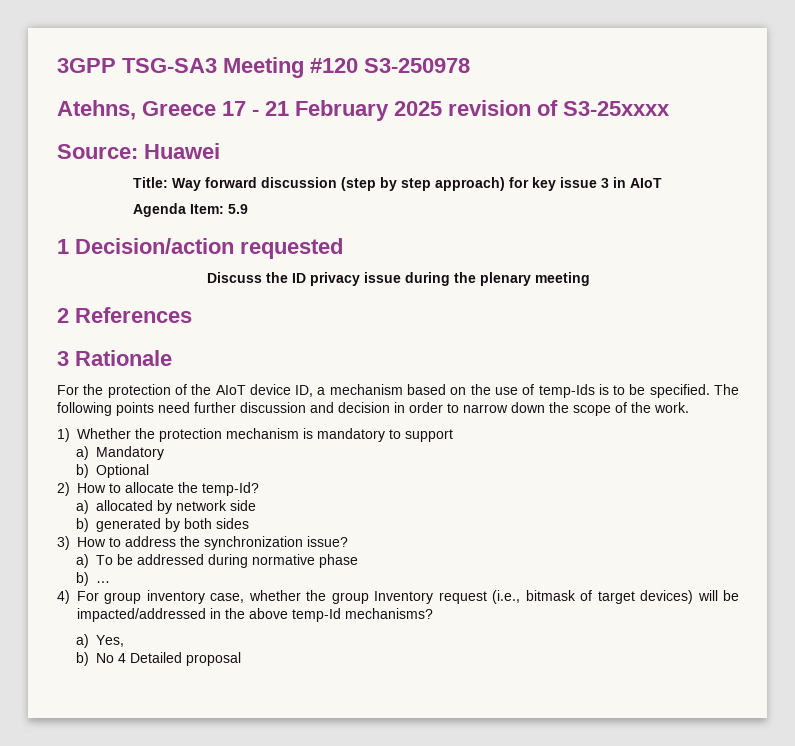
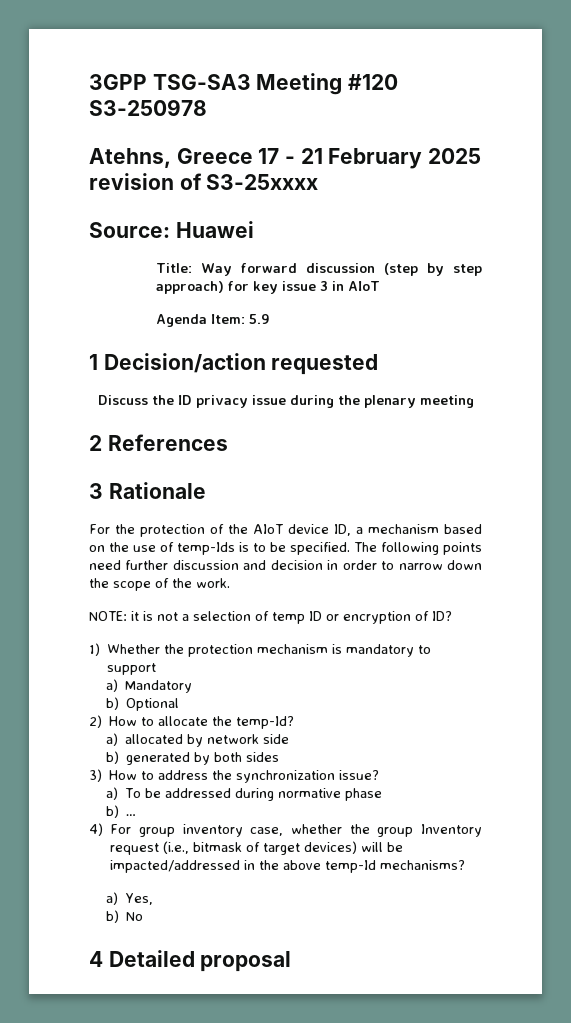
+ NOTE: it is not a selection of temp ID or encryption of ID?
- b) No 4 Detailed proposal
+ b) No
+ 4 Detailed proposal

